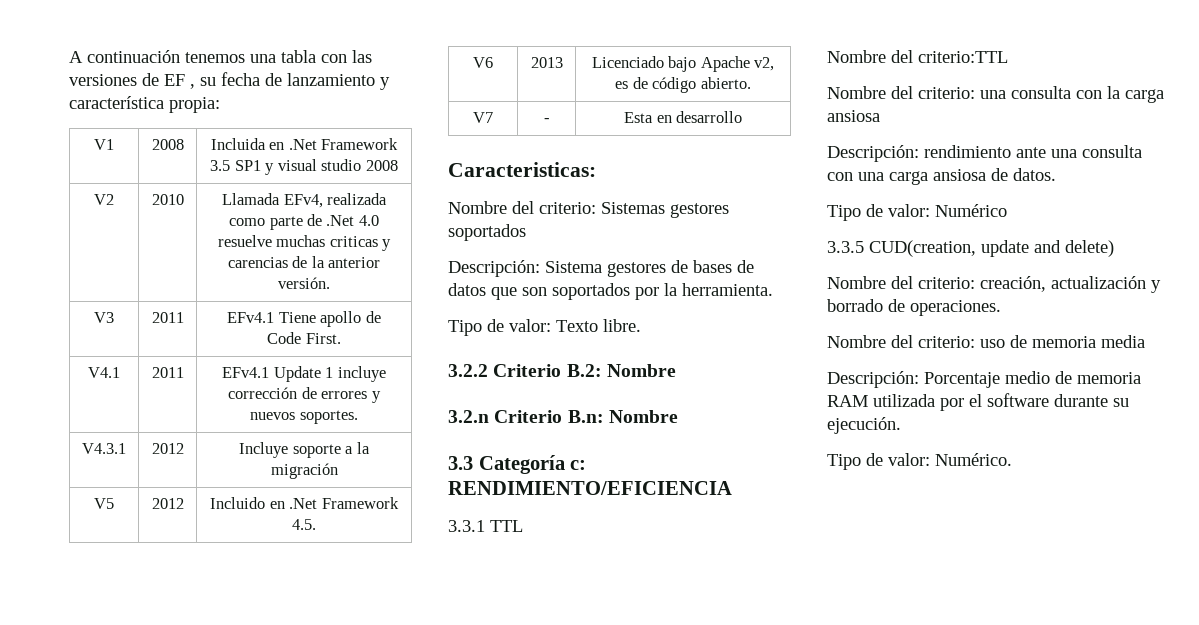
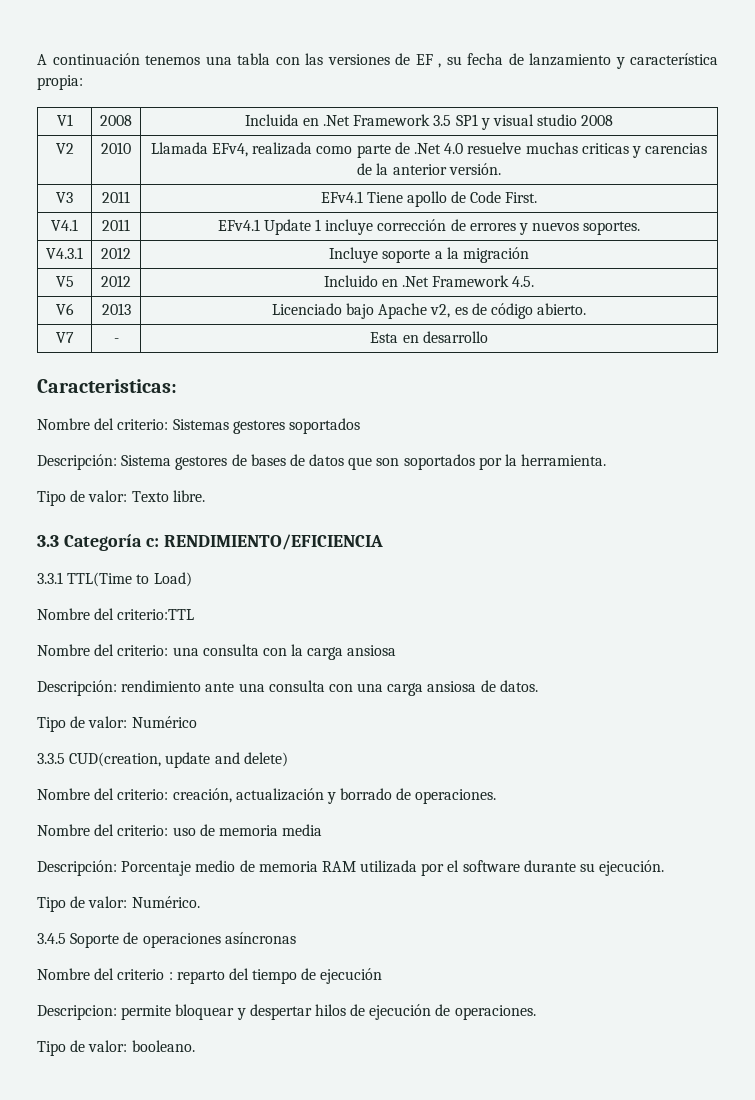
- 3.2.2 Criterio B.2: Nombre
- 3.2.n Criterio B.n: Nombre
- 3.3.1 TTL
+ 3.3.1 TTL(Time to Load)
+ 3.4.5 Soporte de operaciones asíncronas
+ Nombre del criterio : reparto del tiempo de ejecución
+ Descripcion: permite bloquear y despertar hilos de ejecución de operaciones.
+ Tipo de valor: booleano.

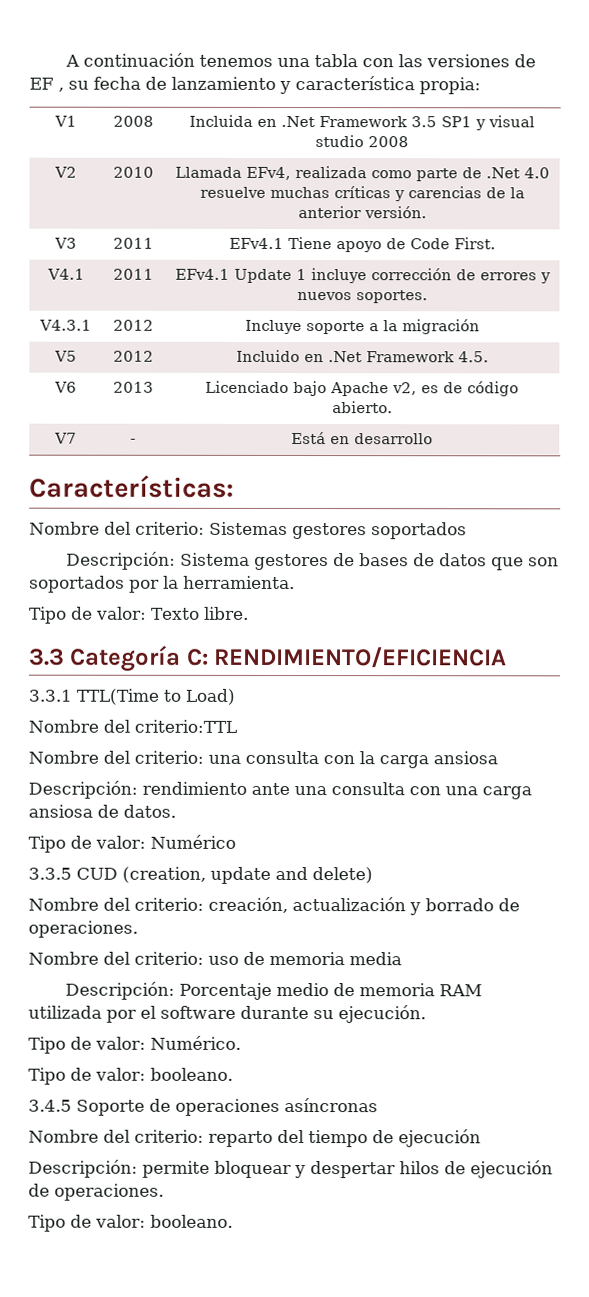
- V2 | 2010 | Llamada EFv4, realizada como parte de .Net 4.0 resuelve muchas criticas y carencias de la anterior versión.
+ V2 | 2010 | Llamada EFv4, realizada como parte de .Net 4.0 resuelve muchas críticas y carencias de la anterior versión.
- V3 | 2011 | EFv4.1 Tiene apollo de Code First.
+ V3 | 2011 | EFv4.1 Tiene apoyo de Code First.
- V7 | - | Esta en desarrollo
+ V7 | - | Está en desarrollo
- Caracteristicas:
+ Características:
- 3.3 Categoría c: RENDIMIENTO/EFICIENCIA
+ 3.3 Categoría C: RENDIMIENTO/EFICIENCIA
- 3.3.5 CUD(creation, update and delete)
+ 3.3.5 CUD (creation, update and delete)
  Tipo de valor: Numérico.
+ Tipo de valor: booleano.
- Nombre del criterio : reparto del tiempo de ejecución
+ Nombre del criterio: reparto del tiempo de ejecución
- Descripcion: permite bloquear y despertar hilos de ejecución de operaciones.
+ Descripción: permite bloquear y despertar hilos de ejecución de operaciones.

